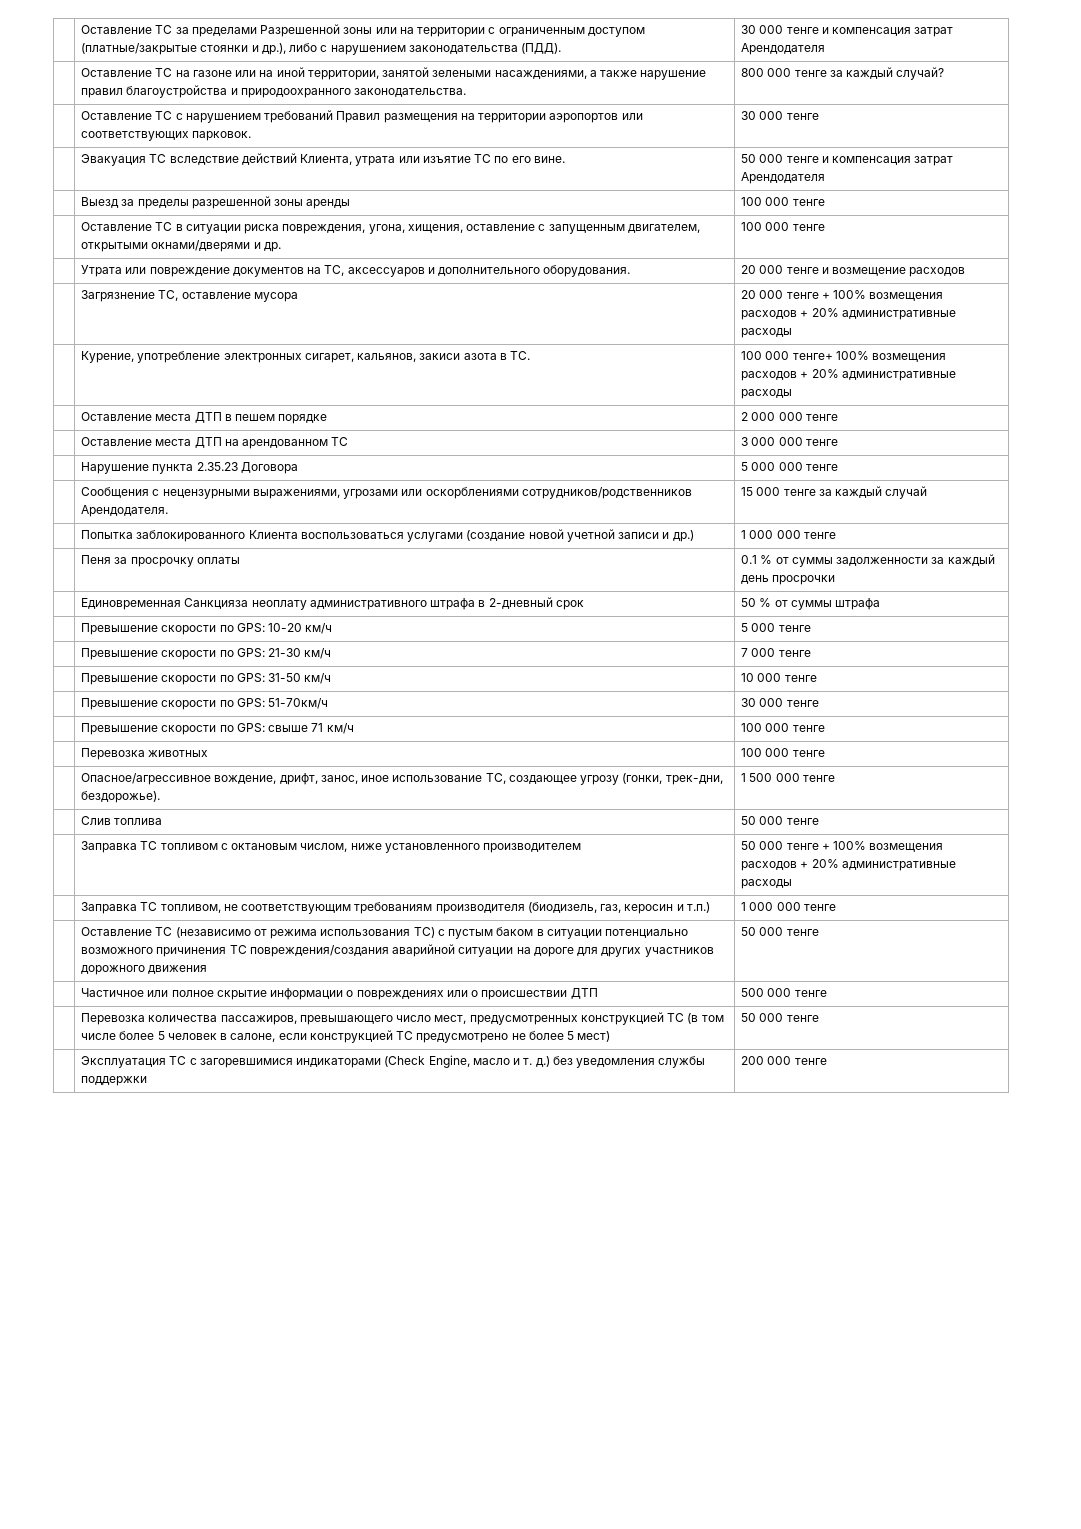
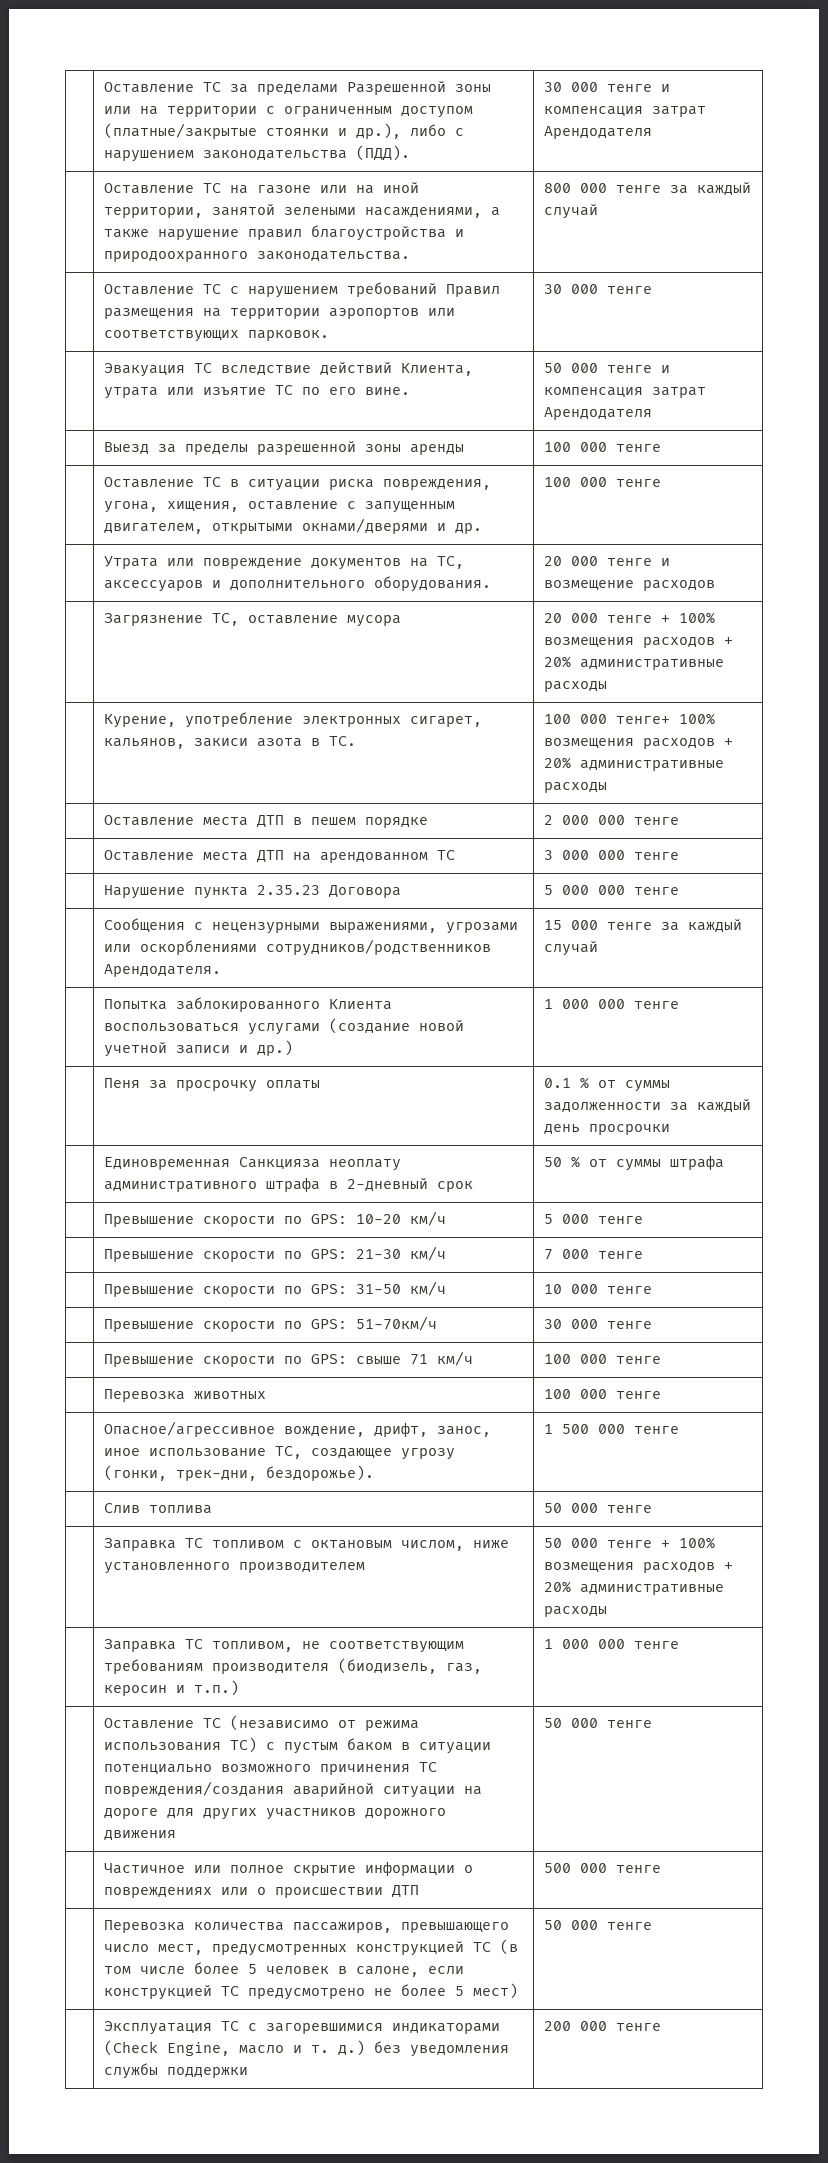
- | Оставление ТС на газоне или на иной территории, занятой зелеными насаждениями, а также нарушение правил благоустройства и природоохранного законодательства. | 800 000 тенге за каждый случай?
+ | Оставление ТС на газоне или на иной территории, занятой зелеными насаждениями, а также нарушение правил благоустройства и природоохранного законодательства. | 800 000 тенге за каждый случай

